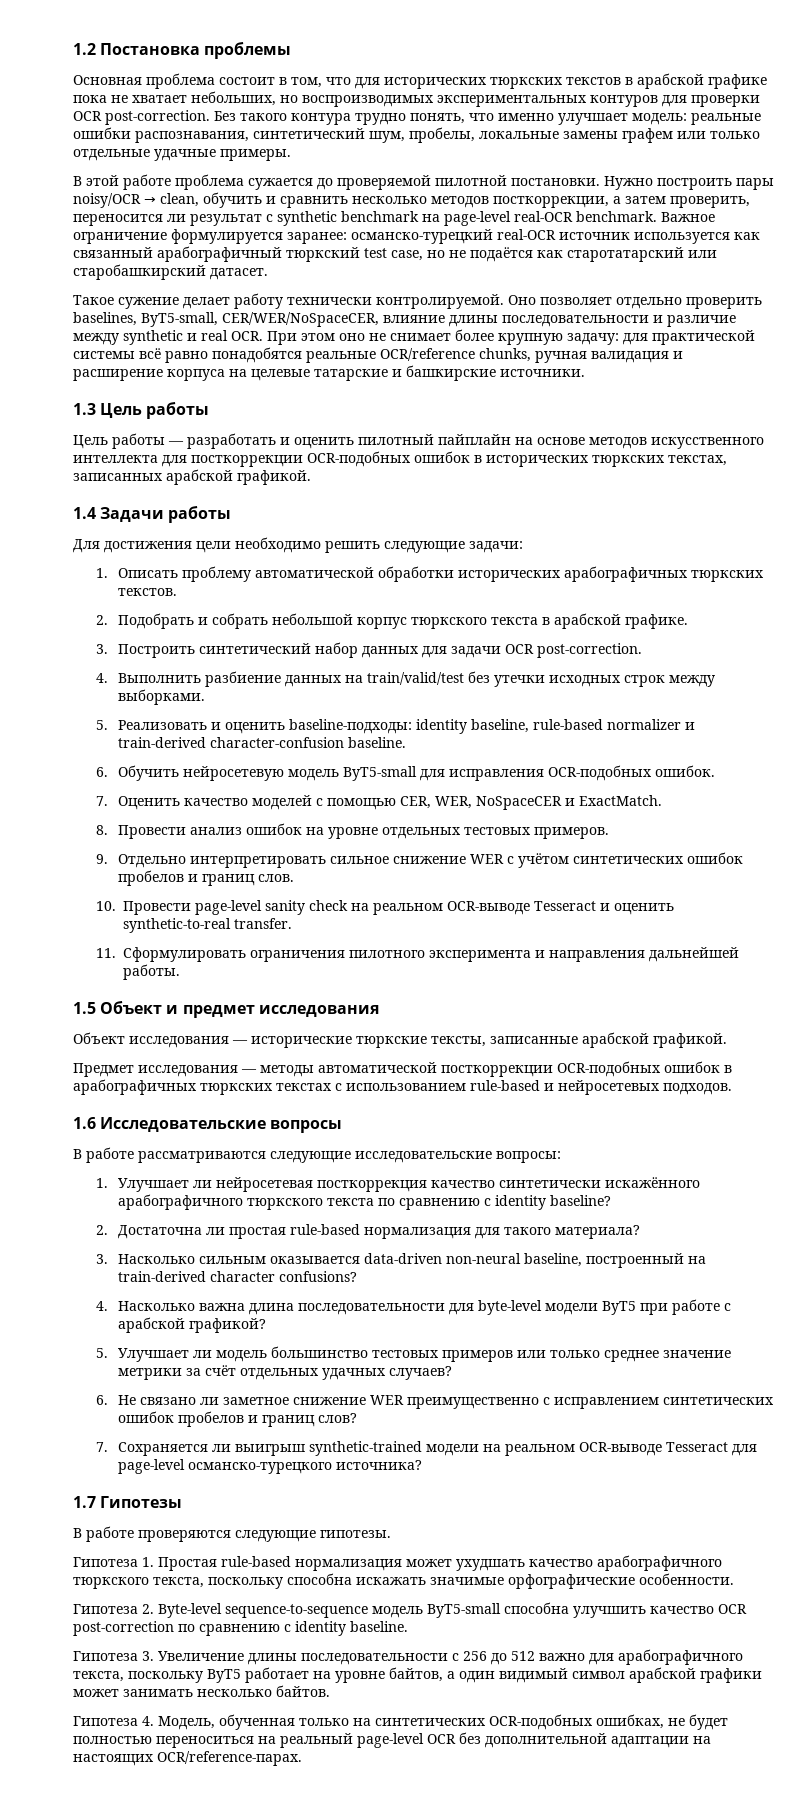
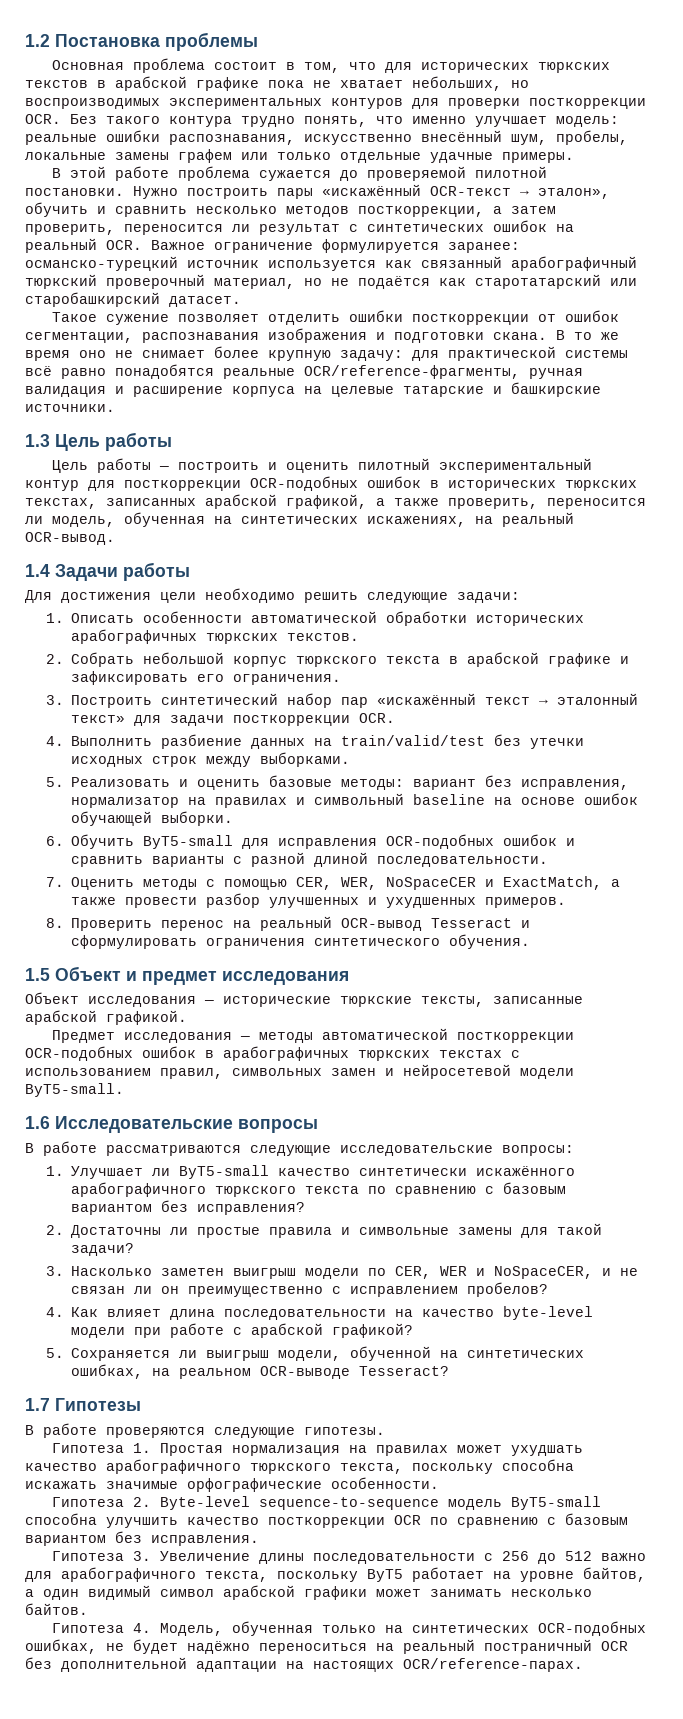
- Основная проблема состоит в том, что для исторических тюркских текстов в арабской графике пока не хватает небольших, но воспроизводимых экспериментальных контуров для проверки OCR post-correction. Без такого контура трудно понять, что именно улучшает модель: реальные ошибки распознавания, синтетический шум, пробелы, локальные замены графем или только отдельные удачные примеры.
+ Основная проблема состоит в том, что для исторических тюркских текстов в арабской графике пока не хватает небольших, но воспроизводимых экспериментальных контуров для проверки посткоррекции OCR. Без такого контура трудно понять, что именно улучшает модель: реальные ошибки распознавания, искусственно внесённый шум, пробелы, локальные замены графем или только отдельные удачные примеры.
- Нужно построить пары noisy/OCR → clean, обучить и сравнить несколько методов посткоррекции, а затем проверить, переносится ли результат с synthetic benchmark на page-level real-OCR benchmark. Важное ограничение формулируется заранее: османско-турецкий real-OCR источник используется как связанный арабографичный тюркский test case, но не подаётся как старотатарский или старобашкирский датасет.
+ Нужно построить пары «искажённый OCR-текст → эталон», обучить и сравнить несколько методов посткоррекции, а затем проверить, переносится ли результат с синтетических ошибок на реальный OCR. Важное ограничение формулируется заранее: османско-турецкий источник используется как связанный арабографичный тюркский проверочный материал, но не подаётся как старотатарский или старобашкирский датасет.
- Такое сужение делает работу технически контролируемой. Оно позволяет отдельно проверить baselines, ByT5-small, CER/WER/NoSpaceCER, влияние длины последовательности и различие между synthetic и real OCR. При этом оно не снимает более крупную задачу: для практической системы всё равно понадобятся реальные OCR/reference chunks, ручная валидация и расширение корпуса на целевые татарские и башкирские источники.
+ Такое сужение позволяет отделить ошибки посткоррекции от ошибок сегментации, распознавания изображения и подготовки скана. В то же время оно не снимает более крупную задачу: для практической системы всё равно понадобятся реальные OCR/reference-фрагменты, ручная валидация и расширение корпуса на целевые татарские и башкирские источники.
- Цель работы — разработать и оценить пилотный пайплайн на основе методов искусственного интеллекта для посткоррекции OCR-подобных ошибок в исторических тюркских текстах, записанных арабской графикой.
+ Цель работы — построить и оценить пилотный экспериментальный контур для посткоррекции OCR-подобных ошибок в исторических тюркских текстах, записанных арабской графикой, а также проверить, переносится ли модель, обученная на синтетических искажениях, на реальный OCR-вывод.
- 1. Описать проблему автоматической обработки исторических арабографичных тюркских текстов.
+ 1. Описать особенности автоматической обработки исторических арабографичных тюркских текстов.
- 2. Подобрать и собрать небольшой корпус тюркского текста в арабской графике.
+ 2. Собрать небольшой корпус тюркского текста в арабской графике и зафиксировать его ограничения.
- 3. Построить синтетический набор данных для задачи OCR post-correction.
+ 3. Построить синтетический набор пар «искажённый текст → эталонный текст» для задачи посткоррекции OCR.
- 5. Реализовать и оценить baseline-подходы: identity baseline, rule-based normalizer и train-derived character-confusion baseline.
+ 5. Реализовать и оценить базовые методы: вариант без исправления, нормализатор на правилах и символьный baseline на основе ошибок обучающей выборки.
- 6. Обучить нейросетевую модель ByT5-small для исправления OCR-подобных ошибок.
+ 6. Обучить ByT5-small для исправления OCR-подобных ошибок и сравнить варианты с разной длиной последовательности.
- 7. Оценить качество моделей с помощью CER, WER, NoSpaceCER и ExactMatch.
- 8. Провести анализ ошибок на уровне отдельных тестовых примеров.
- 9. Отдельно интерпретировать сильное снижение WER с учётом синтетических ошибок пробелов и границ слов.
- 10. Провести page-level sanity check на реальном OCR-выводе Tesseract и оценить synthetic-to-real transfer.
- 11. Сформулировать ограничения пилотного эксперимента и направления дальнейшей работы.
+ 7. Оценить методы с помощью CER, WER, NoSpaceCER и ExactMatch, а также провести разбор улучшенных и ухудшенных примеров.
+ 8. Проверить перенос на реальный OCR-вывод Tesseract и сформулировать ограничения синтетического обучения.
- Предмет исследования — методы автоматической посткоррекции OCR-подобных ошибок в арабографичных тюркских текстах с использованием rule-based и нейросетевых подходов.
+ Предмет исследования — методы автоматической посткоррекции OCR-подобных ошибок в арабографичных тюркских текстах с использованием правил, символьных замен и нейросетевой модели ByT5-small.
- 1. Улучшает ли нейросетевая посткоррекция качество синтетически искажённого арабографичного тюркского текста по сравнению с identity baseline?
- 2. Достаточна ли простая rule-based нормализация для такого материала?
- 3. Насколько сильным оказывается data-driven non-neural baseline, построенный на train-derived character confusions?
- 4. Насколько важна длина последовательности для byte-level модели ByT5 при работе с арабской графикой?
+ 1. Улучшает ли ByT5-small качество синтетически искажённого арабографичного тюркского текста по сравнению с базовым вариантом без исправления?
+ 2. Достаточны ли простые правила и символьные замены для такой задачи?
+ 3. Насколько заметен выигрыш модели по CER, WER и NoSpaceCER, и не связан ли он преимущественно с исправлением пробелов?
+ 4. Как влияет длина последовательности на качество byte-level модели при работе с арабской графикой?
- 5. Улучшает ли модель большинство тестовых примеров или только среднее значение метрики за счёт отдельных удачных случаев?
- 6. Не связано ли заметное снижение WER преимущественно с исправлением синтетических ошибок пробелов и границ слов?
- 7. Сохраняется ли выигрыш synthetic-trained модели на реальном OCR-выводе Tesseract для page-level османско-турецкого источника?
+ 5. Сохраняется ли выигрыш модели, обученной на синтетических ошибках, на реальном OCR-выводе Tesseract?
- Гипотеза 1. Простая rule-based нормализация может ухудшать качество арабографичного тюркского текста, поскольку способна искажать значимые орфографические особенности.
+ Гипотеза 1. Простая нормализация на правилах может ухудшать качество арабографичного тюркского текста, поскольку способна искажать значимые орфографические особенности.
- Гипотеза 2. Byte-level sequence-to-sequence модель ByT5-small способна улучшить качество OCR post-correction по сравнению с identity baseline.
+ Гипотеза 2. Byte-level sequence-to-sequence модель ByT5-small способна улучшить качество посткоррекции OCR по сравнению с базовым вариантом без исправления.
- Гипотеза 4. Модель, обученная только на синтетических OCR-подобных ошибках, не будет полностью переноситься на реальный page-level OCR без дополнительной адаптации на настоящих OCR/reference-парах.
+ Гипотеза 4. Модель, обученная только на синтетических OCR-подобных ошибках, не будет надёжно переноситься на реальный постраничный OCR без дополнительной адаптации на настоящих OCR/reference-парах.

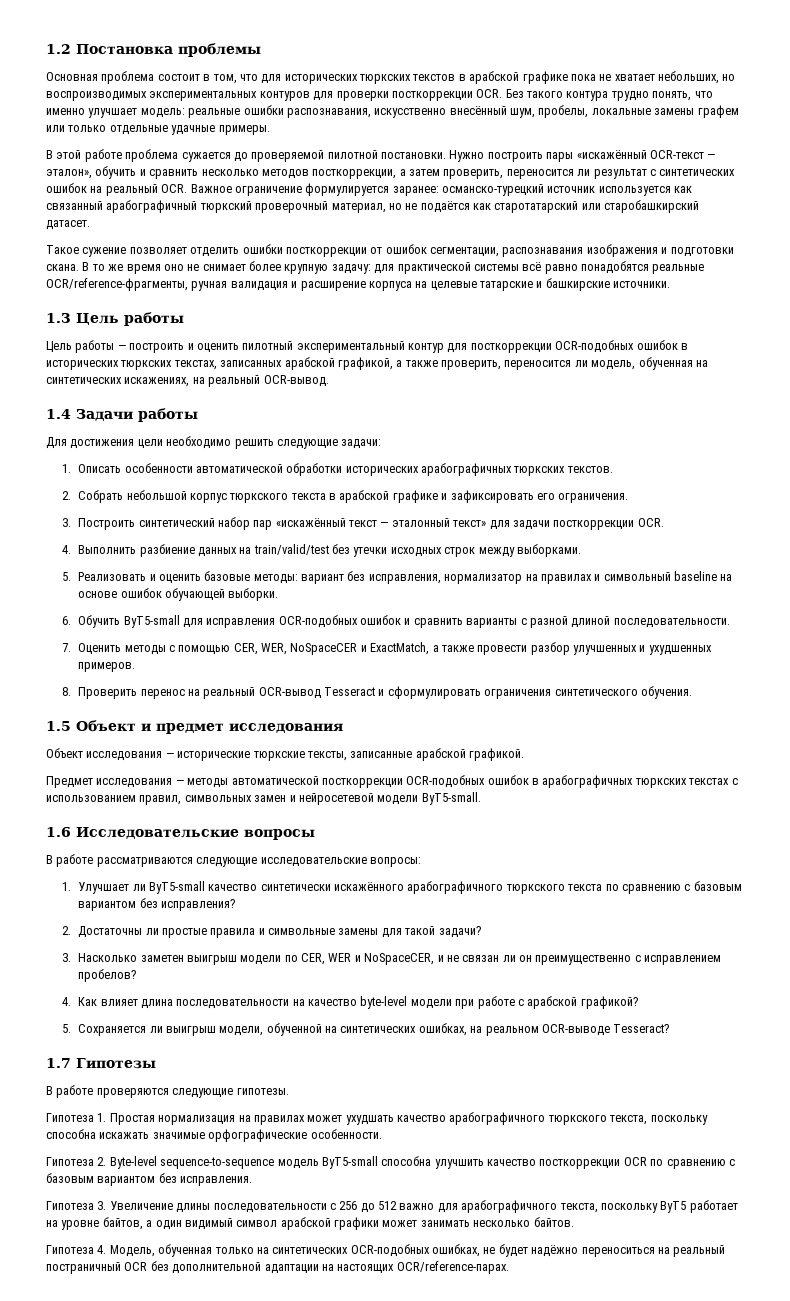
- Нужно построить пары «искажённый OCR-текст → эталон», обучить и сравнить несколько методов посткоррекции, а затем проверить, переносится ли результат с синтетических ошибок на реальный OCR. Важное ограничение формулируется заранее: османско-турецкий источник используется как связанный арабографичный тюркский проверочный материал, но не подаётся как старотатарский или старобашкирский датасет.
+ Нужно построить пары «искажённый OCR-текст — эталон», обучить и сравнить несколько методов посткоррекции, а затем проверить, переносится ли результат с синтетических ошибок на реальный OCR. Важное ограничение формулируется заранее: османско-турецкий источник используется как связанный арабографичный тюркский проверочный материал, но не подаётся как старотатарский или старобашкирский датасет.
- 3. Построить синтетический набор пар «искажённый текст → эталонный текст» для задачи посткоррекции OCR.
+ 3. Построить синтетический набор пар «искажённый текст — эталонный текст» для задачи посткоррекции OCR.

